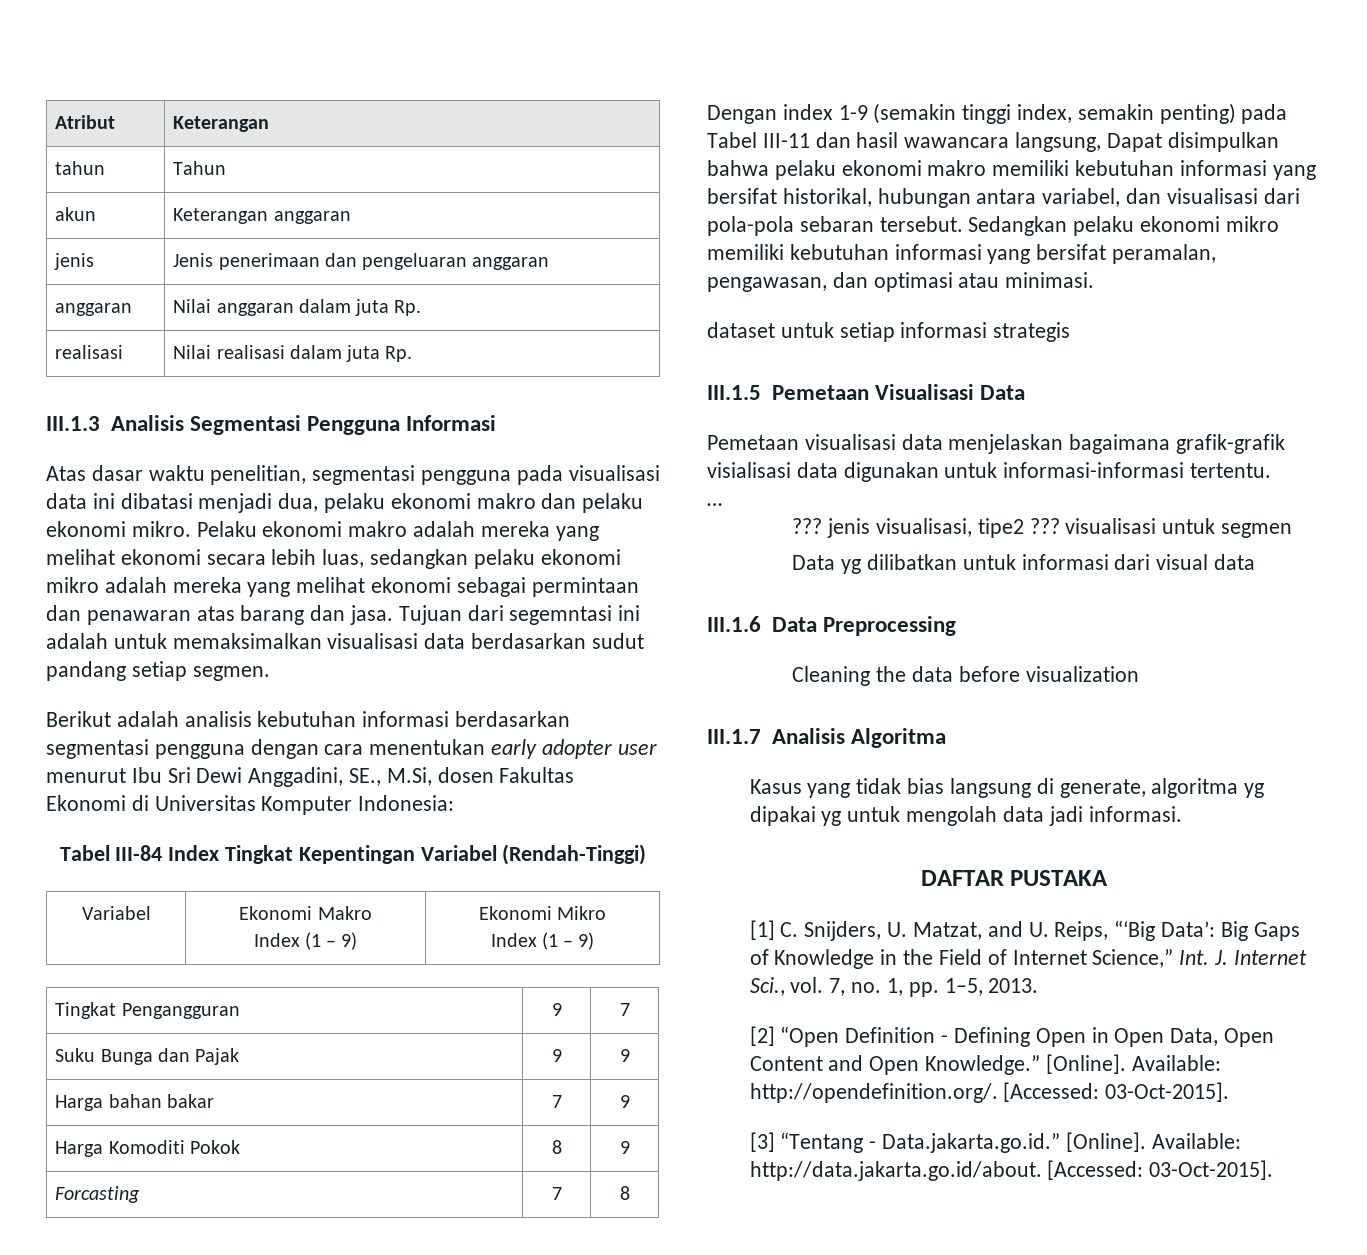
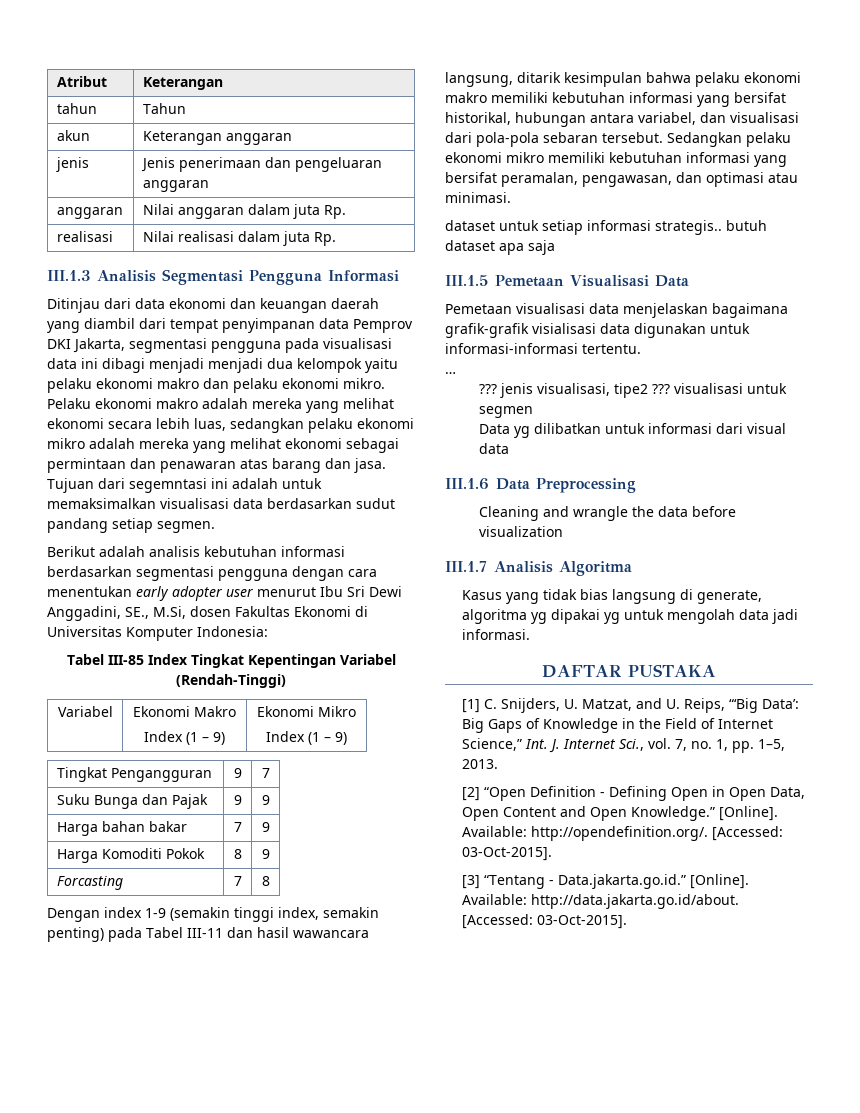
- Atas dasar waktu penelitian, segmentasi pengguna pada visualisasi data ini dibatasi menjadi dua, pelaku ekonomi makro dan pelaku ekonomi mikro.
+ Ditinjau dari data ekonomi dan keuangan daerah yang diambil dari tempat penyimpanan data Pemprov DKI Jakarta, segmentasi pengguna pada visualisasi data ini dibagi menjadi menjadi dua kelompok yaitu pelaku ekonomi makro dan pelaku ekonomi mikro.
- Tabel III-84 Index Tingkat Kepentingan Variabel (Rendah-Tinggi)
+ Tabel III-85 Index Tingkat Kepentingan Variabel (Rendah-Tinggi)
- Dengan index 1-9 (semakin tinggi index, semakin penting) pada Tabel III-11 dan hasil wawancara langsung, Dapat disimpulkan bahwa pelaku ekonomi makro memiliki kebutuhan informasi yang bersifat historikal, hubungan antara variabel, dan visualisasi dari pola-pola sebaran tersebut.
+ Dengan index 1-9 (semakin tinggi index, semakin penting) pada Tabel III-11 dan hasil wawancara langsung, ditarik kesimpulan bahwa pelaku ekonomi makro memiliki kebutuhan informasi yang bersifat historikal, hubungan antara variabel, dan visualisasi dari pola-pola sebaran tersebut.
- dataset untuk setiap informasi strategis
+ dataset untuk setiap informasi strategis.. butuh dataset apa saja
- Cleaning the data before visualization
+ Cleaning and wrangle the data before visualization

